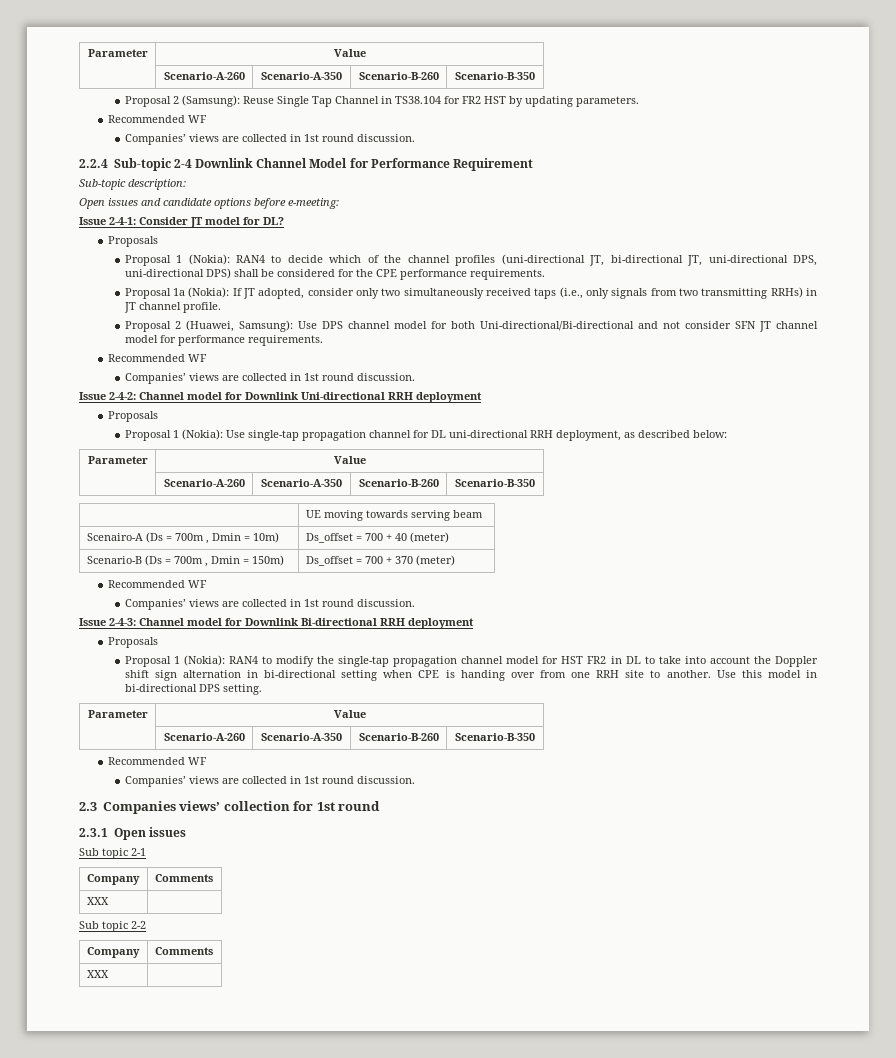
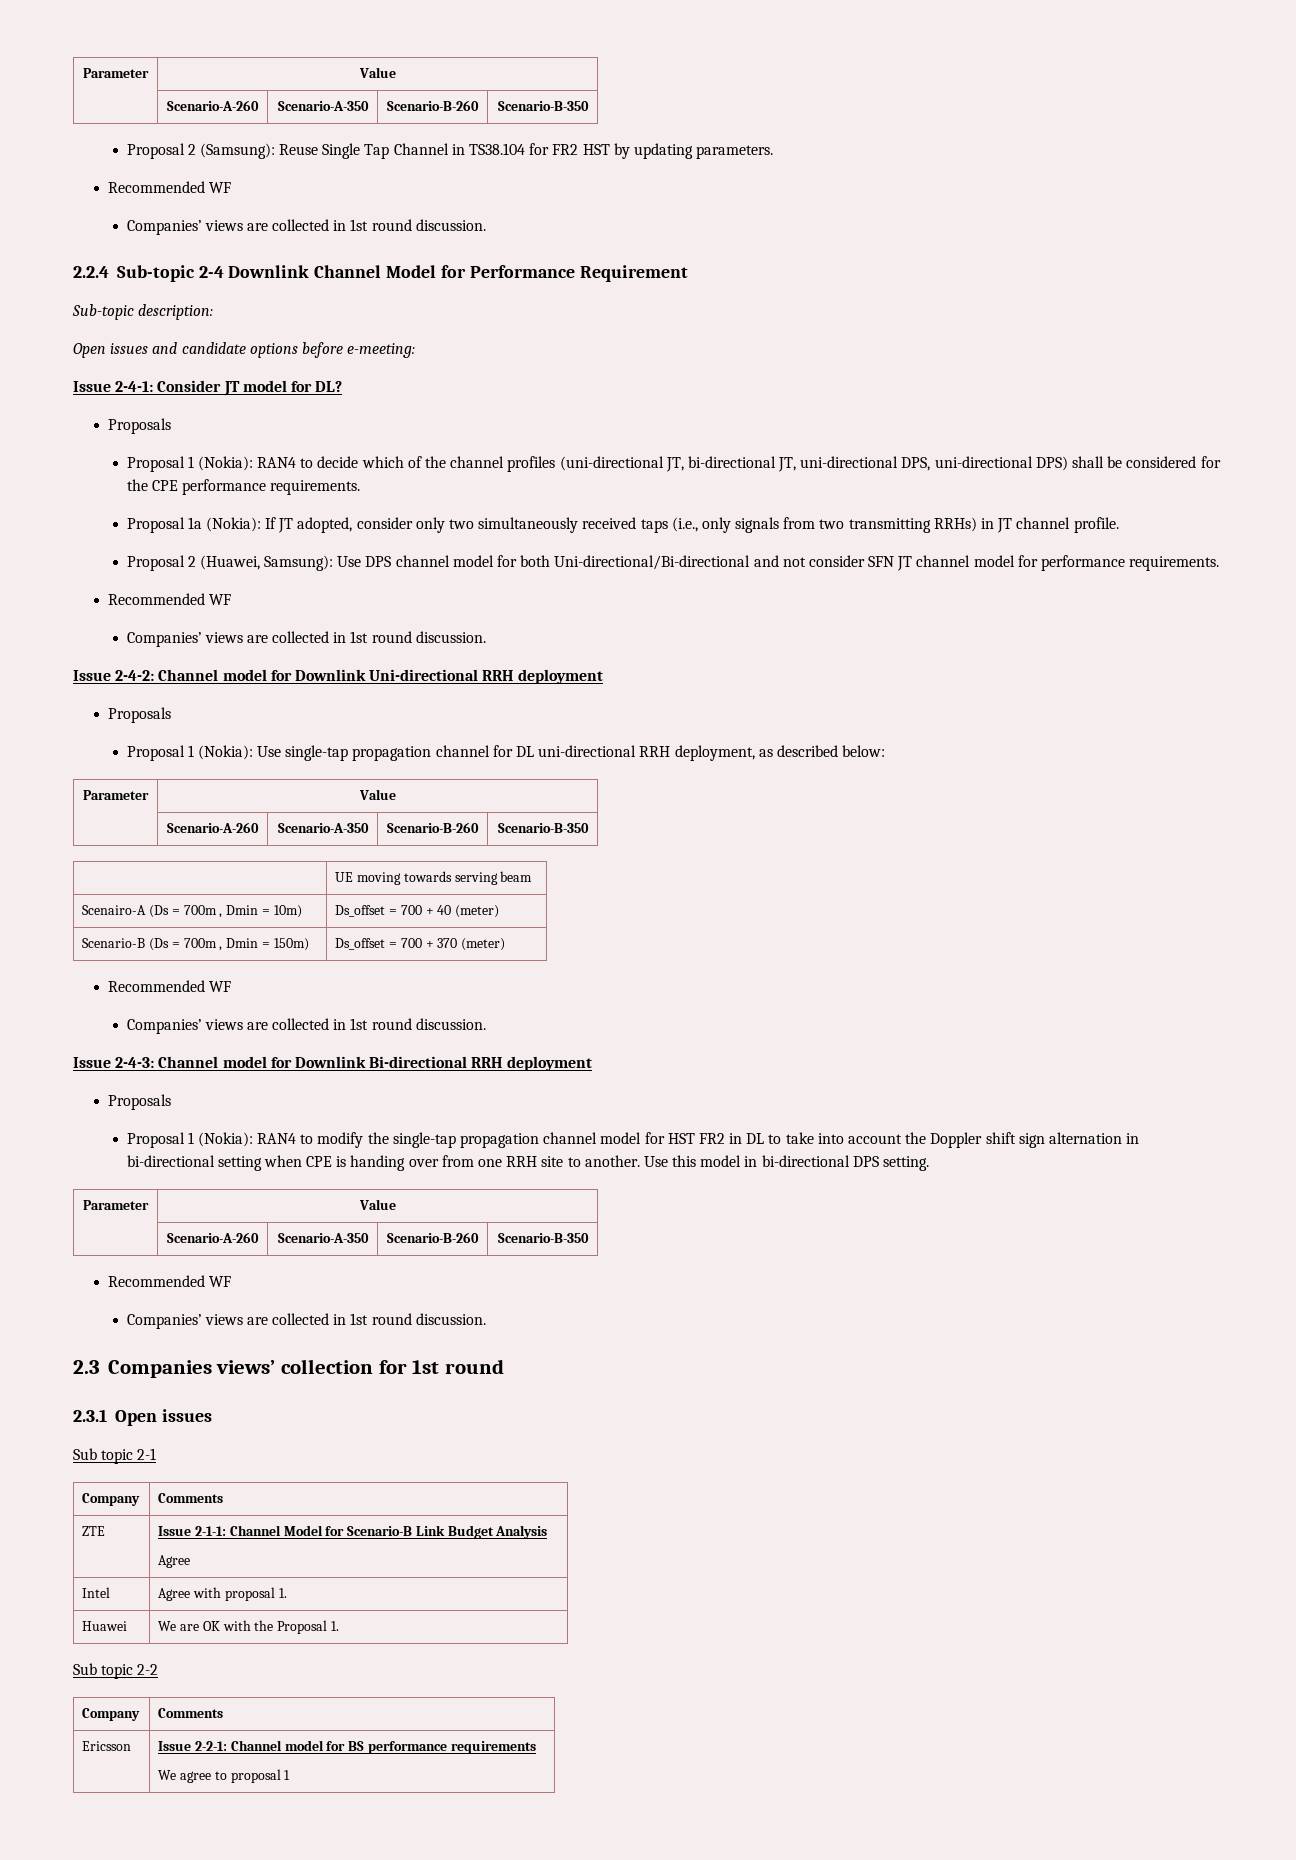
  Sub topic 2-1
  Company | Comments
- XXX |
+ ZTE | Issue 2-1-1: Channel Model for Scenario-B Link Budget Analysis
+ Agree
+ Intel | Agree with proposal 1.
+ Huawei | We are OK with the Proposal 1.
  Sub topic 2-2
  Company | Comments
- XXX |
+ Ericsson | Issue 2-2-1: Channel model for BS performance requirements
+ We agree to proposal 1

